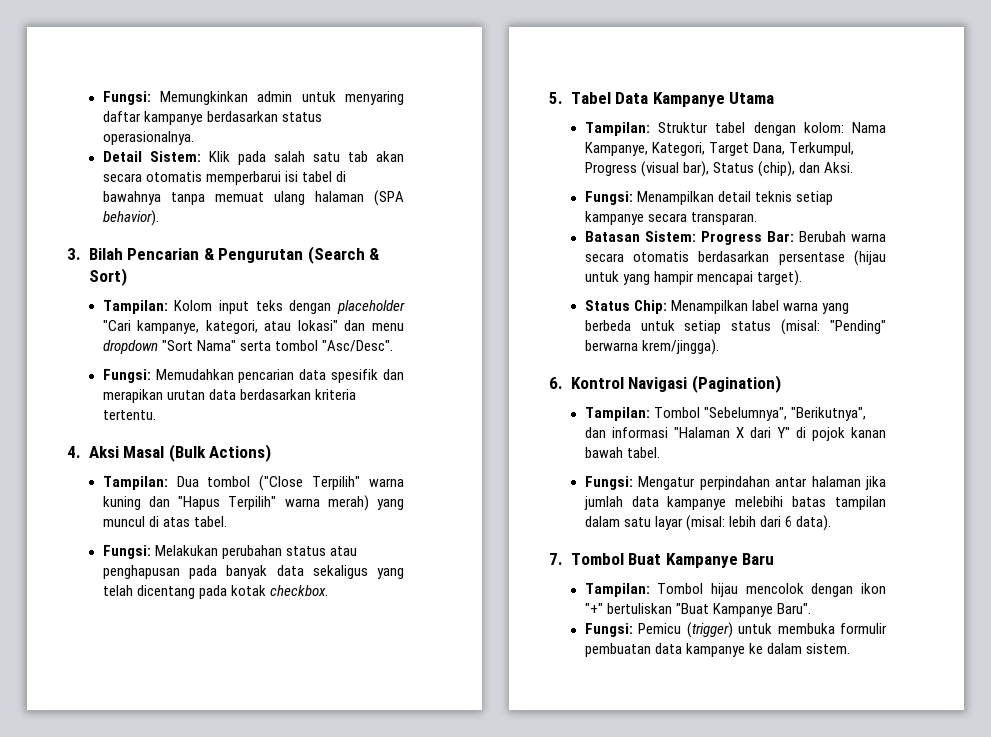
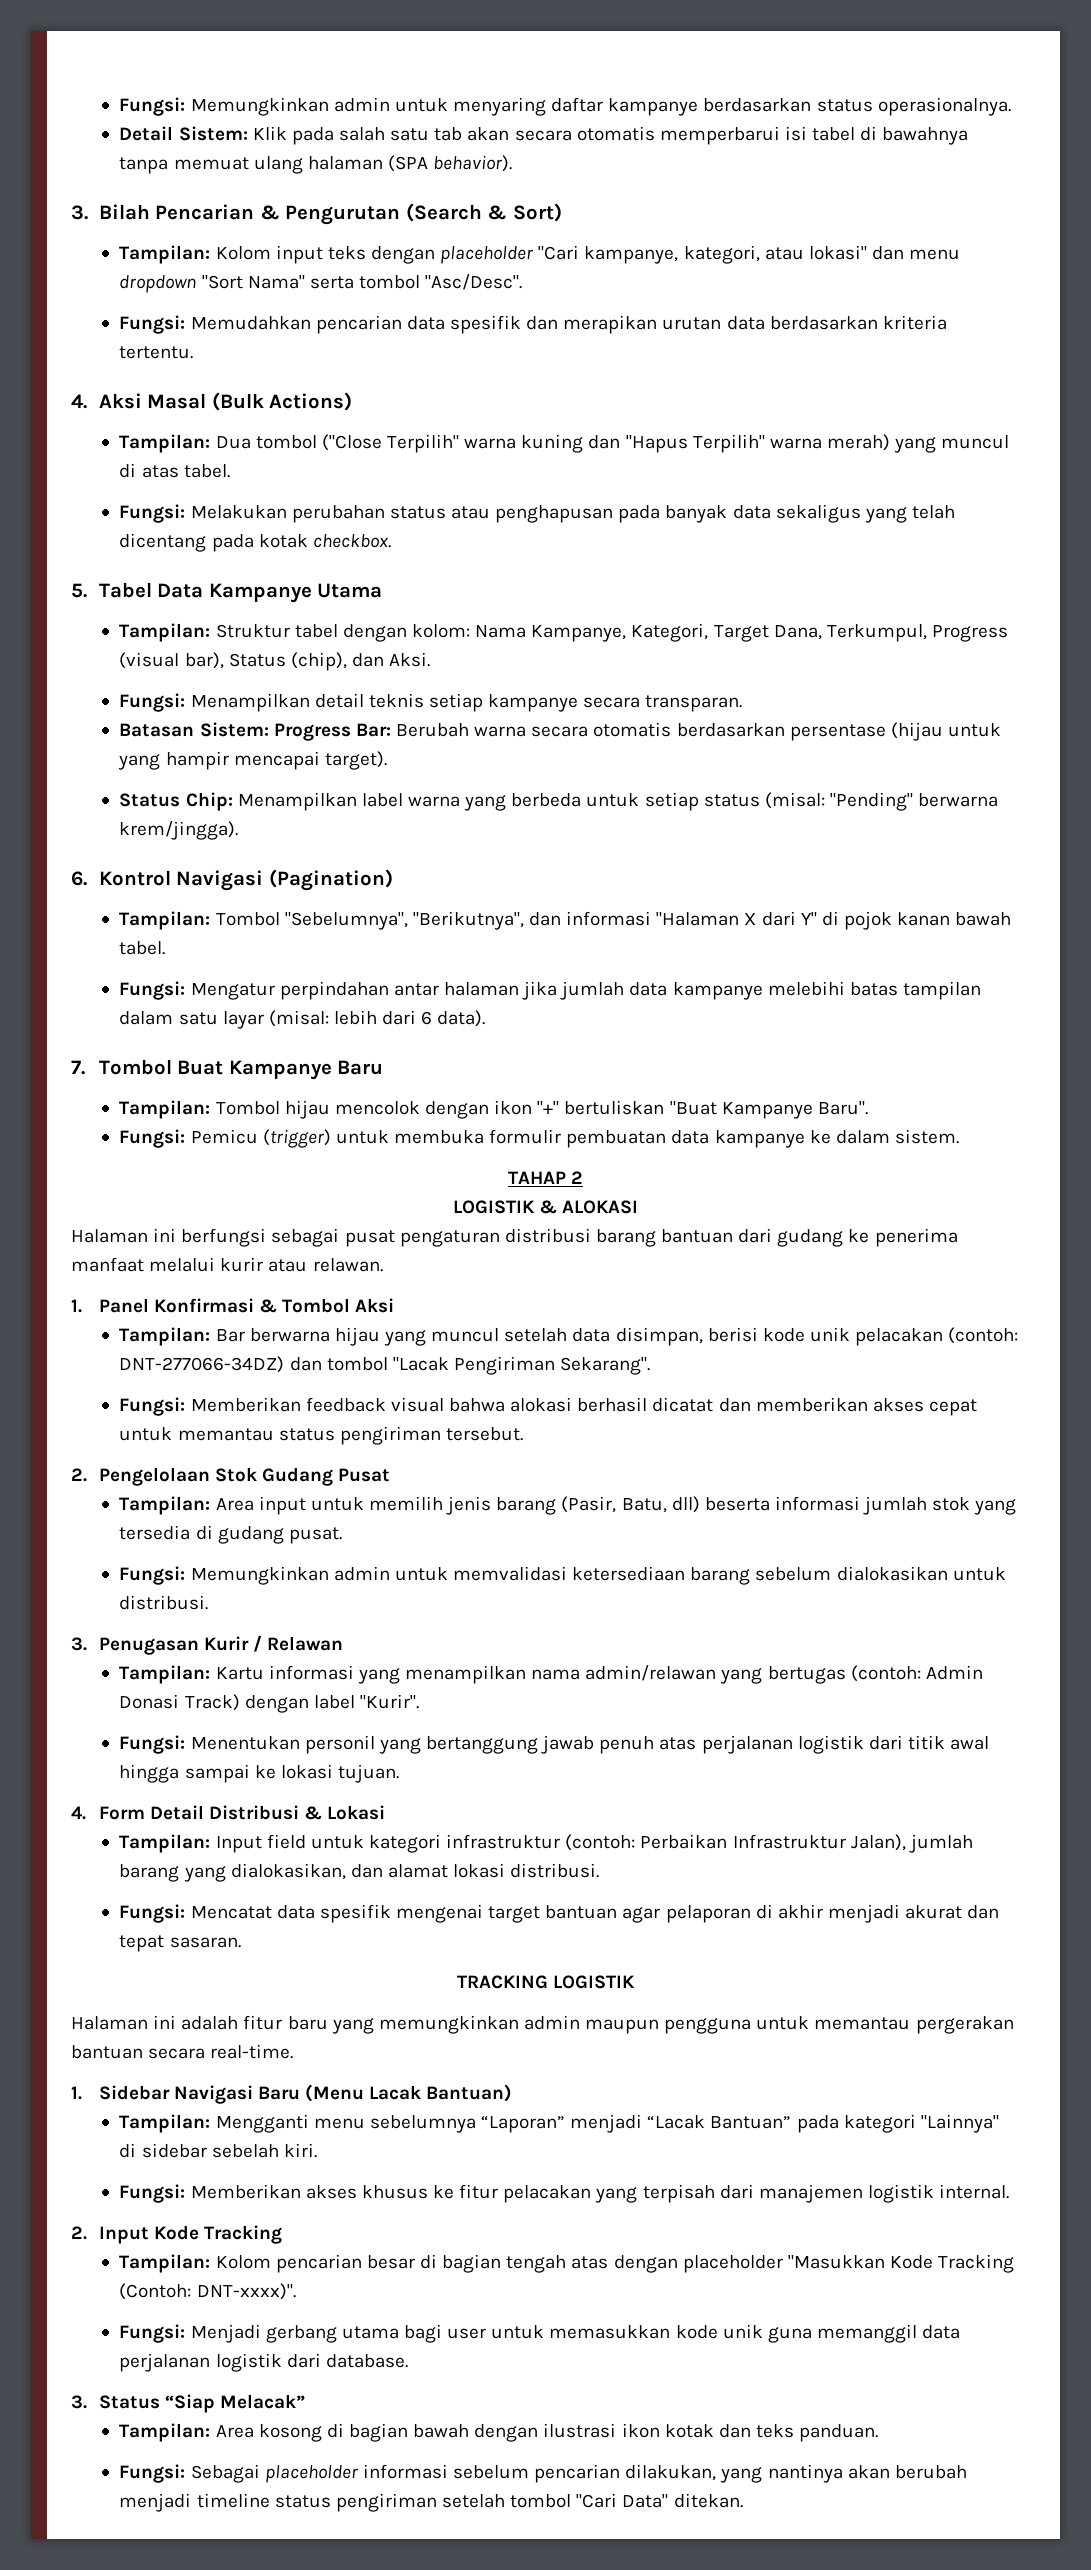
+ TAHAP 2
+ LOGISTIK & ALOKASI
+ Halaman ini berfungsi sebagai pusat pengaturan distribusi barang bantuan dari gudang ke penerima manfaat melalui kurir atau relawan.
+ 1. Panel Konfirmasi & Tombol Aksi
+ Tampilan: Bar berwarna hijau yang muncul setelah data disimpan, berisi kode unik pelacakan (contoh: DNT-277066-34DZ) dan tombol "Lacak Pengiriman Sekarang".
+ Fungsi: Memberikan feedback visual bahwa alokasi berhasil dicatat dan memberikan akses cepat untuk memantau status pengiriman tersebut.
+ 2. Pengelolaan Stok Gudang Pusat
+ Tampilan: Area input untuk memilih jenis barang (Pasir, Batu, dll) beserta informasi jumlah stok yang tersedia di gudang pusat.
+ Fungsi: Memungkinkan admin untuk memvalidasi ketersediaan barang sebelum dialokasikan untuk distribusi.
+ 3. Penugasan Kurir / Relawan
+ Tampilan: Kartu informasi yang menampilkan nama admin/relawan yang bertugas (contoh: Admin Donasi Track) dengan label "Kurir".
+ Fungsi: Menentukan personil yang bertanggung jawab penuh atas perjalanan logistik dari titik awal hingga sampai ke lokasi tujuan.
+ 4. Form Detail Distribusi & Lokasi
+ Tampilan: Input field untuk kategori infrastruktur (contoh: Perbaikan Infrastruktur Jalan), jumlah barang yang dialokasikan, dan alamat lokasi distribusi.
+ Fungsi: Mencatat data spesifik mengenai target bantuan agar pelaporan di akhir menjadi akurat dan tepat sasaran.
+ TRACKING LOGISTIK
+ Halaman ini adalah fitur baru yang memungkinkan admin maupun pengguna untuk memantau pergerakan bantuan secara real-time.
+ 1. Sidebar Navigasi Baru (Menu Lacak Bantuan)
+ Tampilan: Mengganti menu sebelumnya “Laporan” menjadi “Lacak Bantuan” pada kategori "Lainnya" di sidebar sebelah kiri.
+ Fungsi: Memberikan akses khusus ke fitur pelacakan yang terpisah dari manajemen logistik internal.
+ 2. Input Kode Tracking
+ Tampilan: Kolom pencarian besar di bagian tengah atas dengan placeholder "Masukkan Kode Tracking (Contoh: DNT-xxxx)".
+ Fungsi: Menjadi gerbang utama bagi user untuk memasukkan kode unik guna memanggil data perjalanan logistik dari database.
+ 3. Status “Siap Melacak”
+ Tampilan: Area kosong di bagian bawah dengan ilustrasi ikon kotak dan teks panduan.
+ Fungsi: Sebagai placeholder informasi sebelum pencarian dilakukan, yang nantinya akan berubah menjadi timeline status pengiriman setelah tombol "Cari Data" ditekan.

